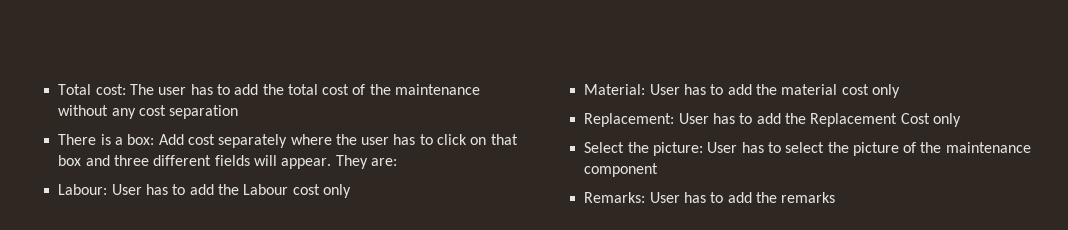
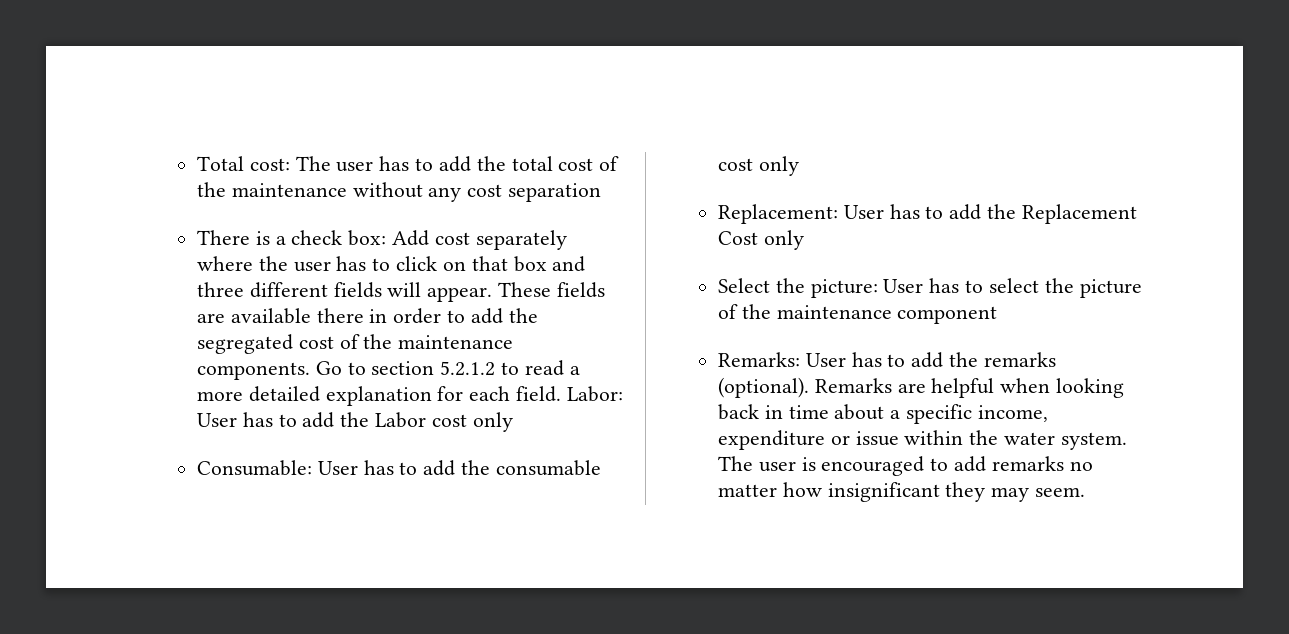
- There is a box: Add cost separately where the user has to click on that box and three different fields will appear.
+ There is a check box: Add cost separately where the user has to click on that box and three different fields will appear.
- They are:
- Labour: User has to add the Labour cost only
- Material: User has to add the material cost only
+ These fields are available there in order to add the segregated cost of the maintenance components. Go to section 5.2.1.2 to read a more detailed explanation for each field. Labor: User has to add the Labor cost only
+ Consumable: User has to add the consumable cost only
- Remarks: User has to add the remarks
+ Remarks: User has to add the remarks (optional). Remarks are helpful when looking back in time about a specific income, expenditure or issue within the water system. The user is encouraged to add remarks no matter how insignificant they may seem.

